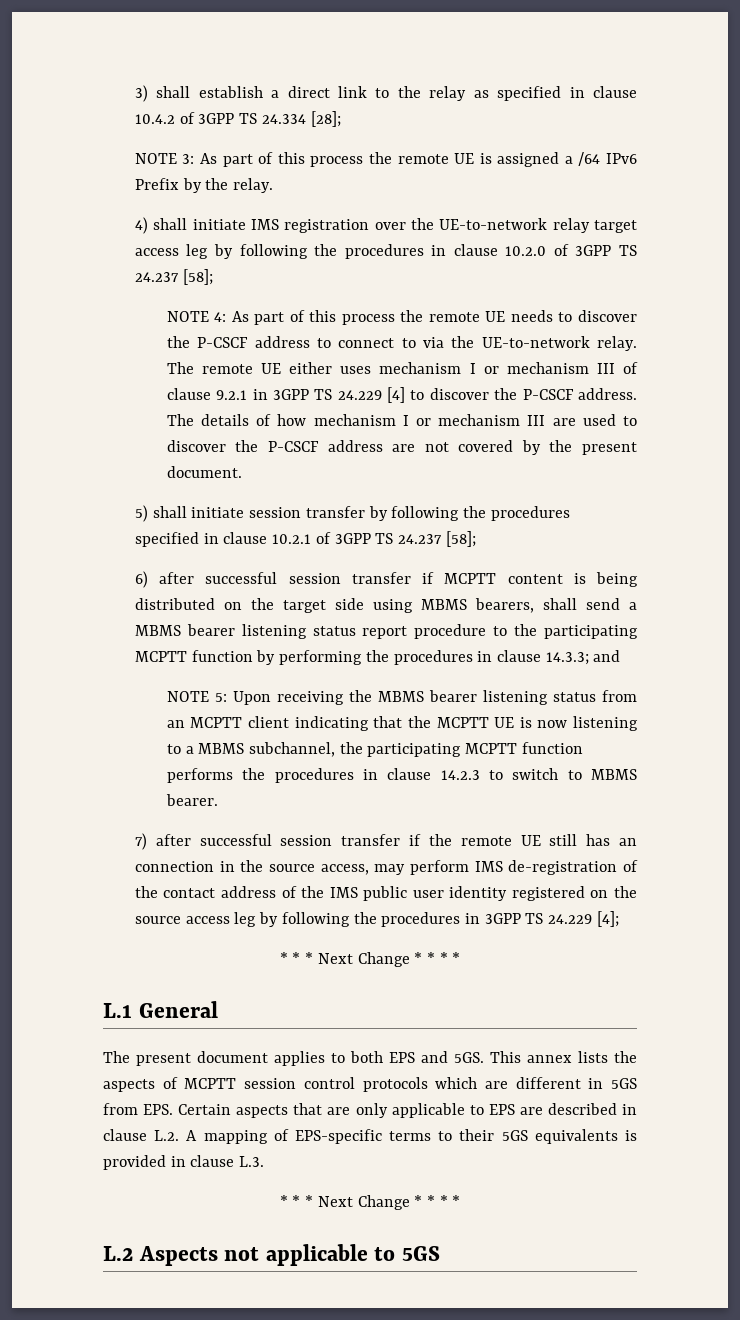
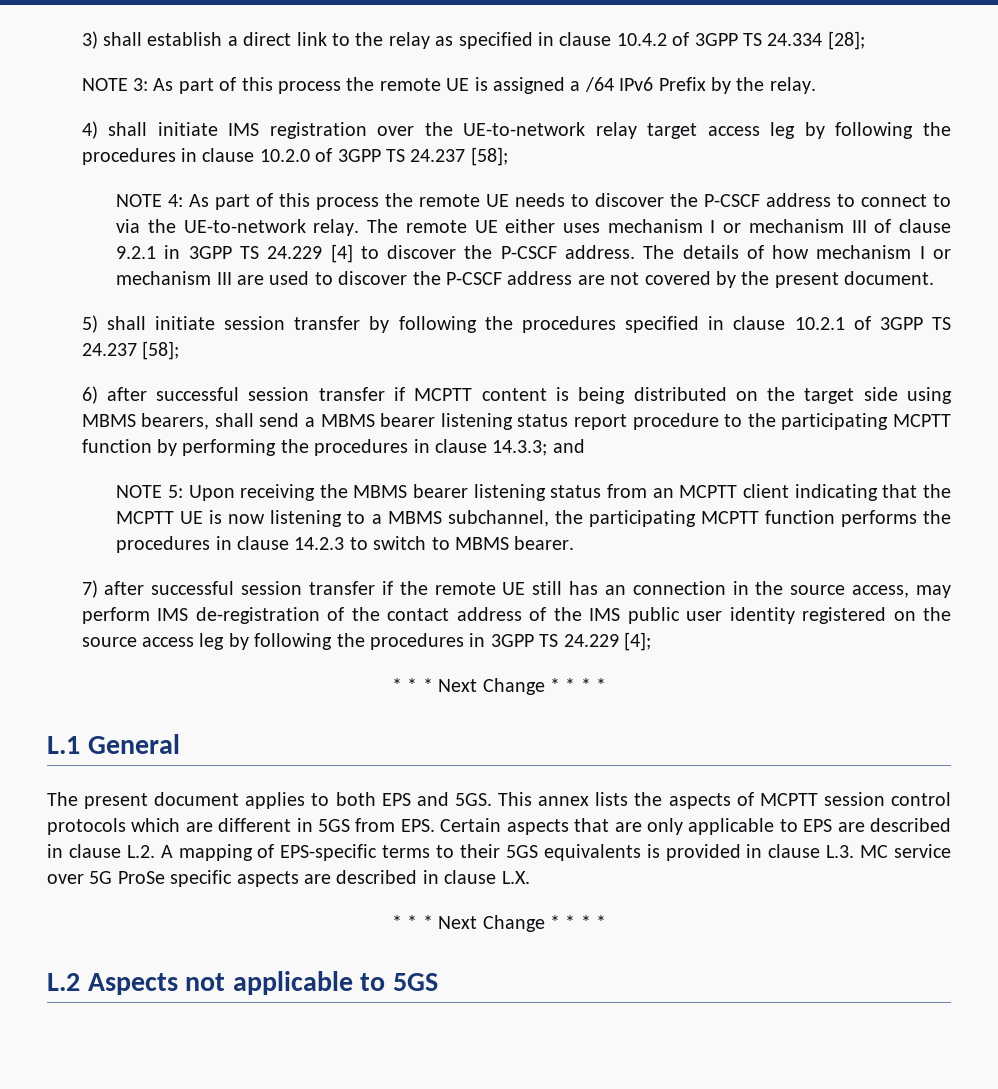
- This annex lists the aspects of MCPTT session control protocols which are different in 5GS from EPS. Certain aspects that are only applicable to EPS are described in clause L.2. A mapping of EPS-specific terms to their 5GS equivalents is provided in clause L.3.
+ This annex lists the aspects of MCPTT session control protocols which are different in 5GS from EPS. Certain aspects that are only applicable to EPS are described in clause L.2. A mapping of EPS-specific terms to their 5GS equivalents is provided in clause L.3. MC service over 5G ProSe specific aspects are described in clause L.X.

